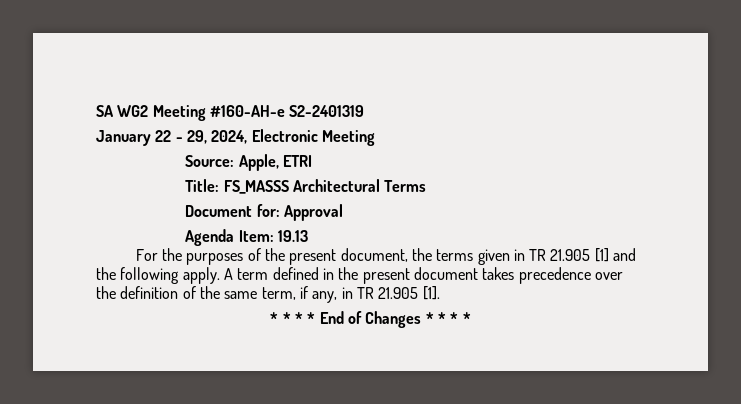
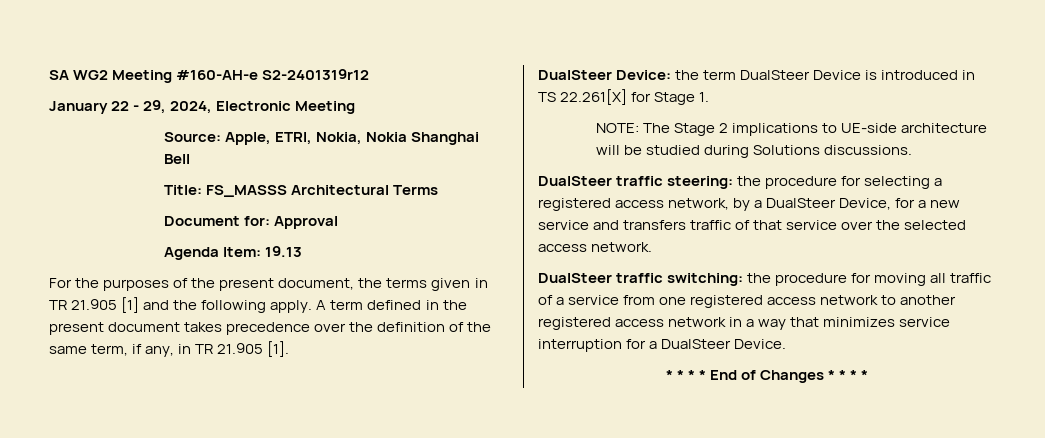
- SA WG2 Meeting #160-AH-e S2-2401319
+ SA WG2 Meeting #160-AH-e S2-2401319r12
- Source: Apple, ETRI
+ Source: Apple, ETRI, Nokia, Nokia Shanghai Bell
+ DualSteer Device: the term DualSteer Device is introduced in TS 22.261[X] for Stage 1.
+ NOTE: The Stage 2 implications to UE-side architecture will be studied during Solutions discussions.
+ DualSteer traffic steering: the procedure for selecting a registered access network, by a DualSteer Device, for a new service and transfers traffic of that service over the selected access network.
+ DualSteer traffic switching: the procedure for moving all traffic of a service from one registered access network to another registered access network in a way that minimizes service interruption for a DualSteer Device.

